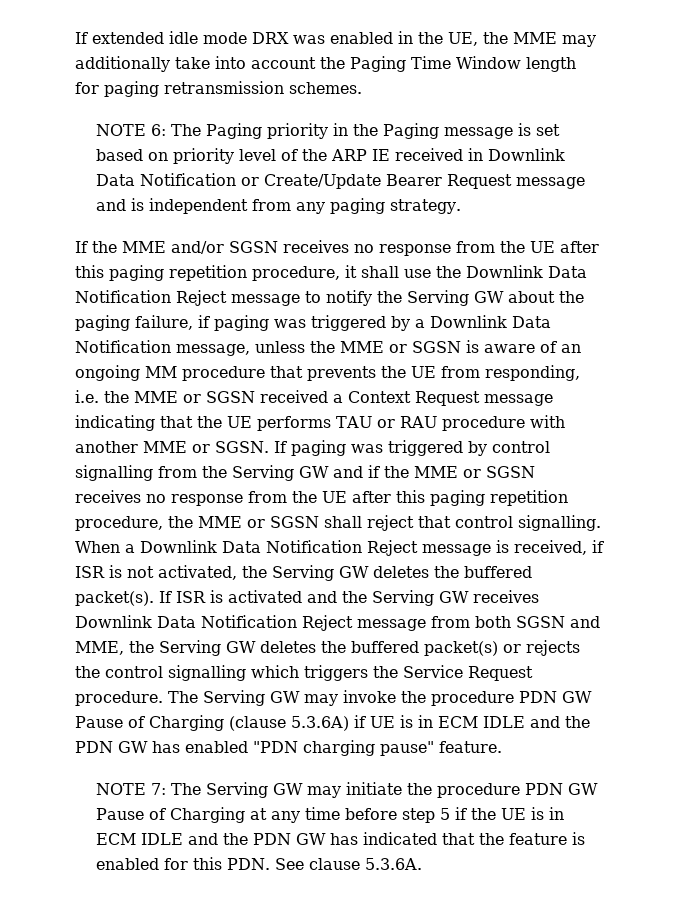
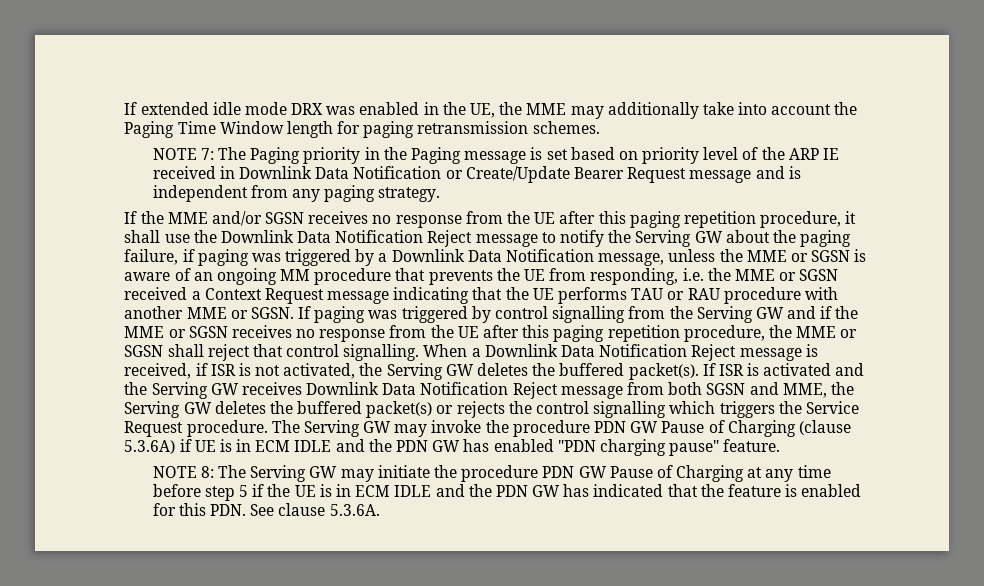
- NOTE 6: The Paging priority in the Paging message is set based on priority level of the ARP IE received in Downlink Data Notification or Create/Update Bearer Request message and is independent from any paging strategy.
+ NOTE 7: The Paging priority in the Paging message is set based on priority level of the ARP IE received in Downlink Data Notification or Create/Update Bearer Request message and is independent from any paging strategy.
- NOTE 7: The Serving GW may initiate the procedure PDN GW Pause of Charging at any time before step 5 if the UE is in ECM IDLE and the PDN GW has indicated that the feature is enabled for this PDN. See clause 5.3.6A.
+ NOTE 8: The Serving GW may initiate the procedure PDN GW Pause of Charging at any time before step 5 if the UE is in ECM IDLE and the PDN GW has indicated that the feature is enabled for this PDN. See clause 5.3.6A.

